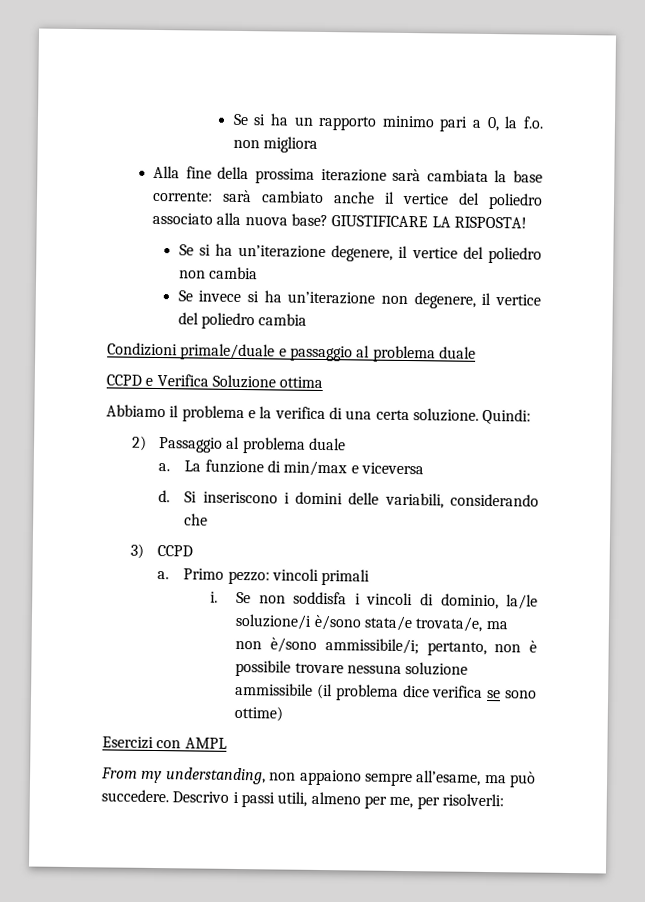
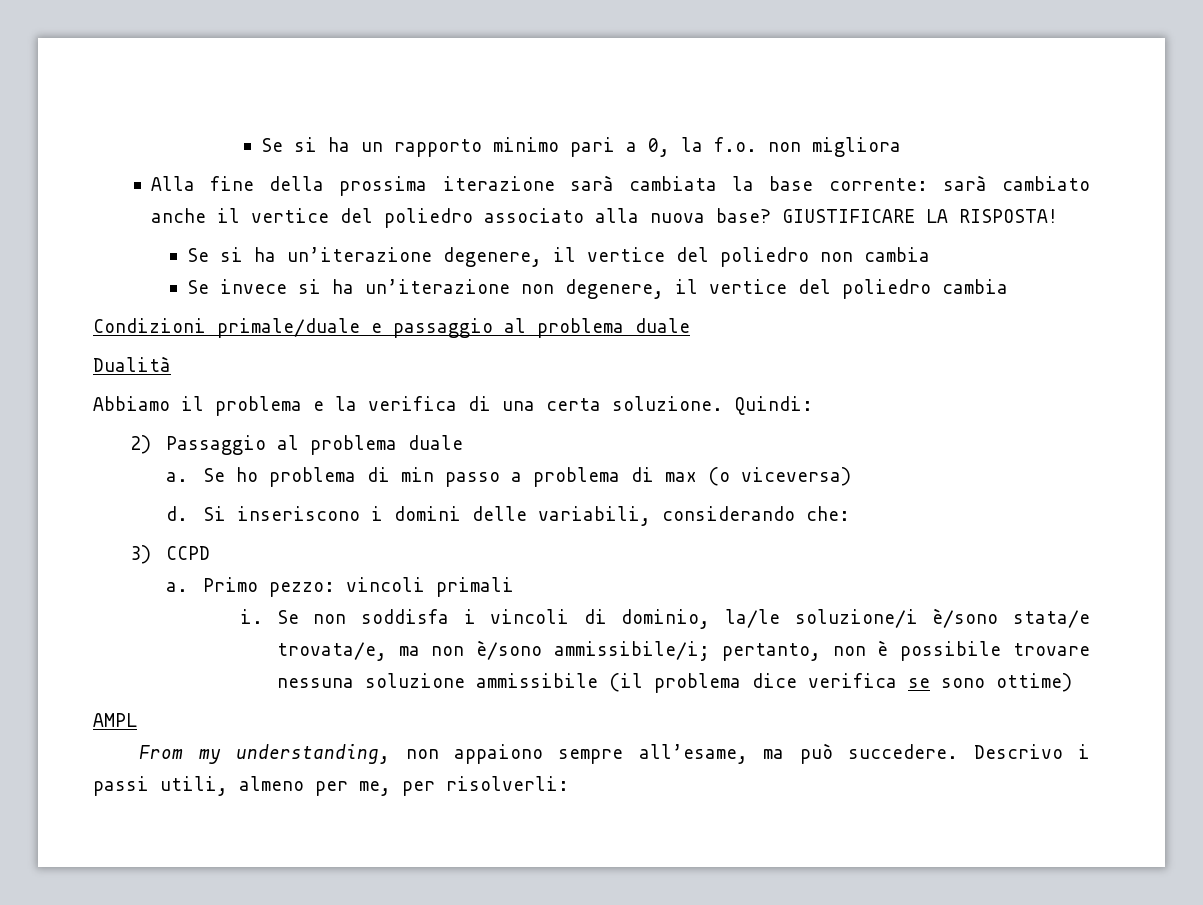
- CCPD e Verifica Soluzione ottima
+ Dualità
- La funzione di min/max e viceversa
+ Se ho problema di min passo a problema di max (o viceversa)
- Si inseriscono i domini delle variabili, considerando che
+ Si inseriscono i domini delle variabili, considerando che:
- Esercizi con AMPL
+ AMPL

